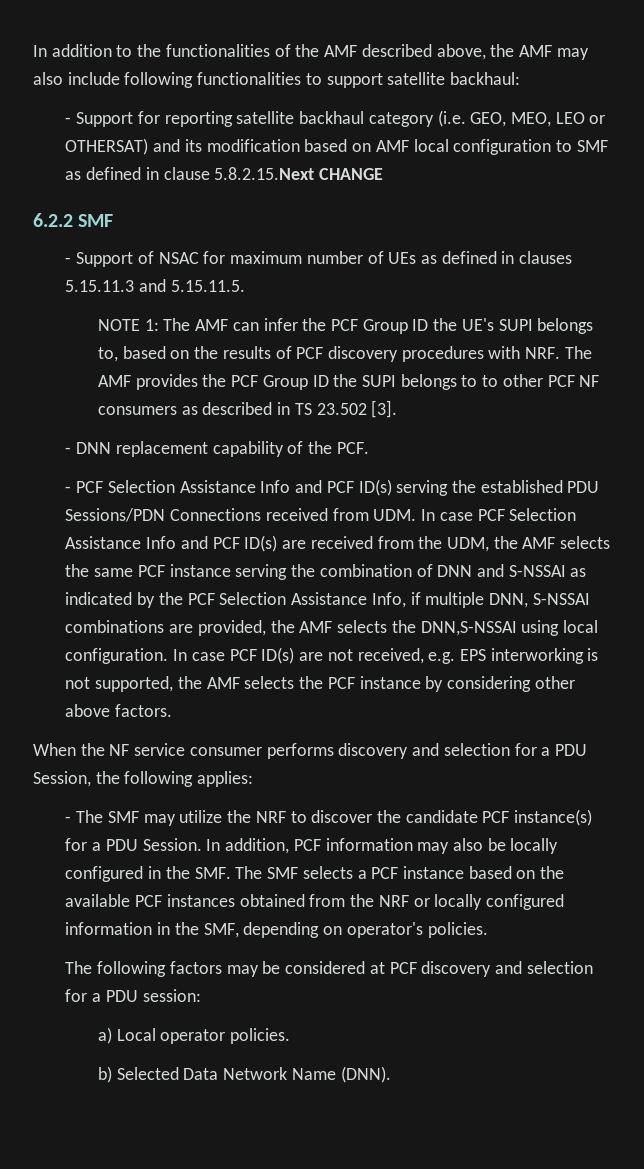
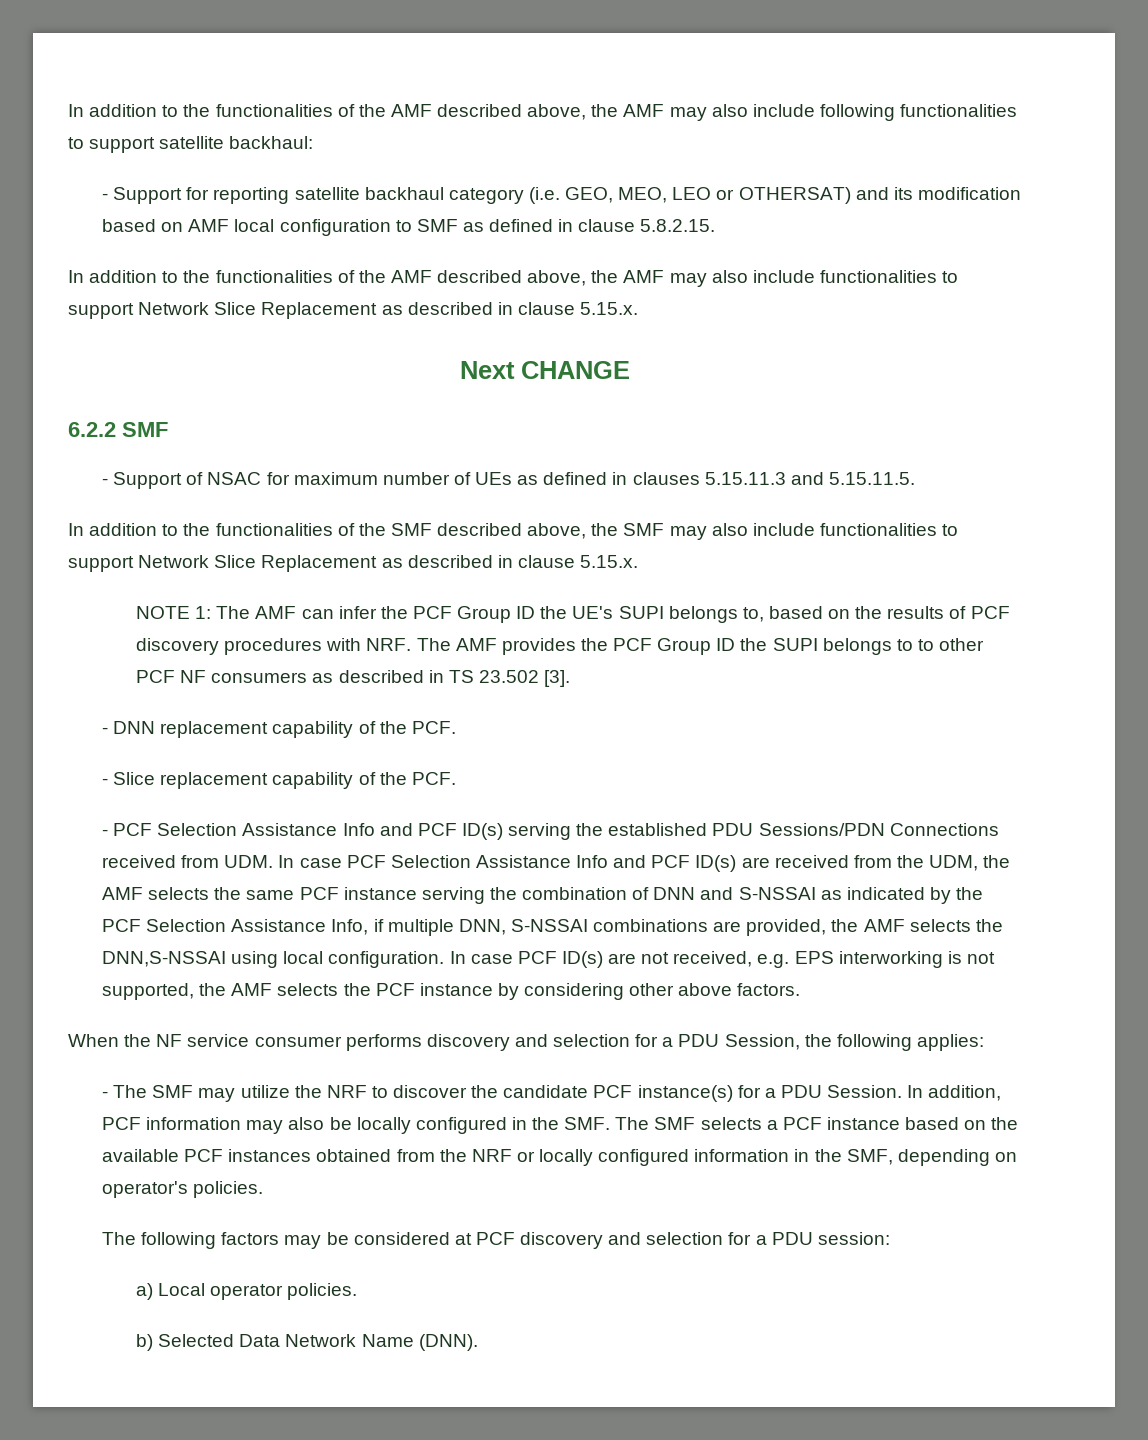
- - Support for reporting satellite backhaul category (i.e. GEO, MEO, LEO or OTHERSAT) and its modification based on AMF local configuration to SMF as defined in clause 5.8.2.15.Next CHANGE
+ - Support for reporting satellite backhaul category (i.e. GEO, MEO, LEO or OTHERSAT) and its modification based on AMF local configuration to SMF as defined in clause 5.8.2.15.
+ In addition to the functionalities of the AMF described above, the AMF may also include functionalities to support Network Slice Replacement as described in clause 5.15.x.
+ Next CHANGE
+ In addition to the functionalities of the SMF described above, the SMF may also include functionalities to support Network Slice Replacement as described in clause 5.15.x.
+ - Slice replacement capability of the PCF.

